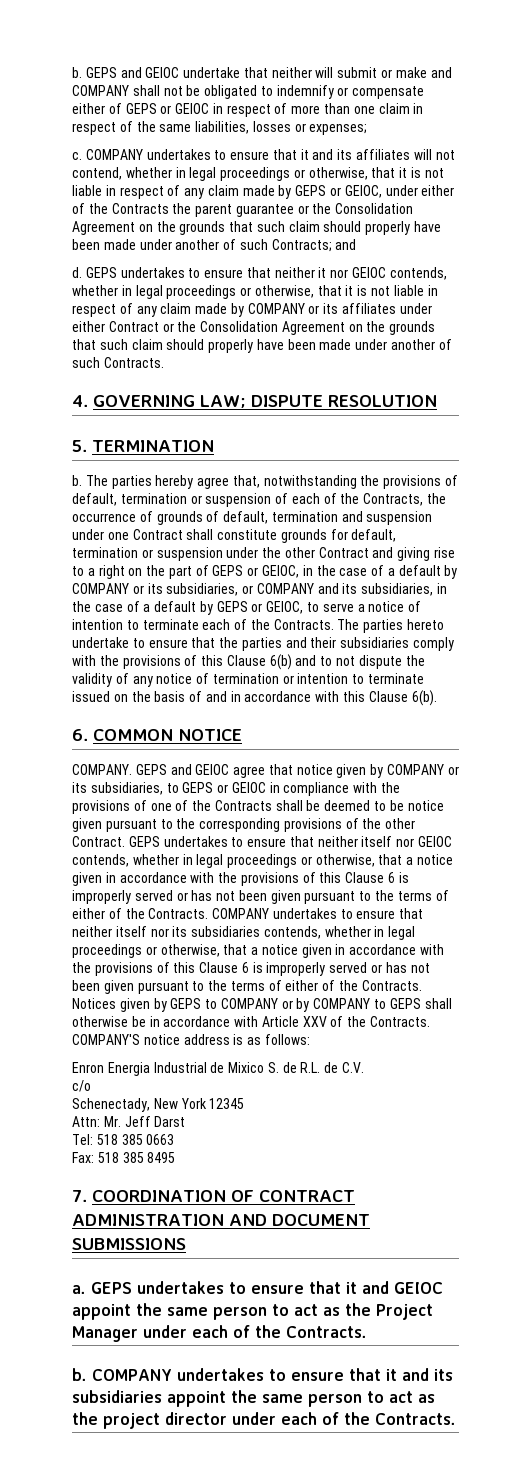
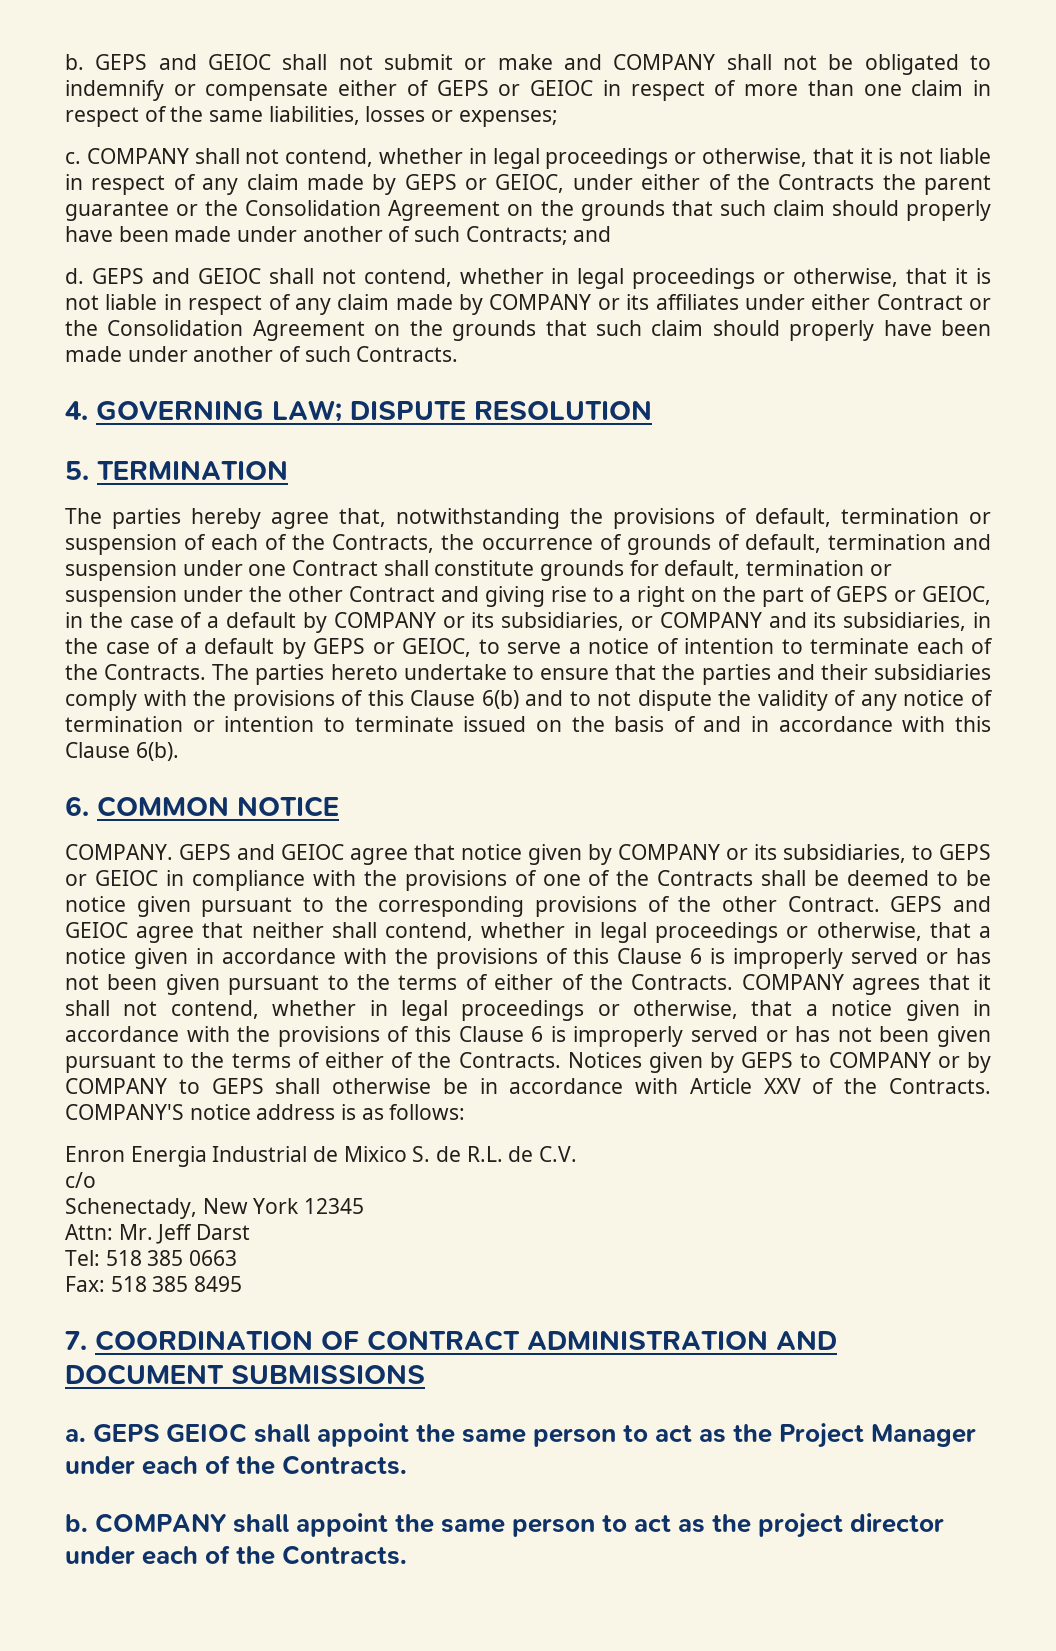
- GEPS and GEIOC undertake that neither will submit or make and COMPANY shall not be obligated to indemnify or compensate either of GEPS or GEIOC in respect of more than one claim in respect of the same liabilities, losses or expenses;
+ GEPS and GEIOC shall not submit or make and COMPANY shall not be obligated to indemnify or compensate either of GEPS or GEIOC in respect of more than one claim in respect of the same liabilities, losses or expenses;
- COMPANY undertakes to ensure that it and its affiliates will not contend, whether in legal proceedings or otherwise, that it is not liable in respect of any claim made by GEPS or GEIOC, under either of the Contracts the parent guarantee or the Consolidation Agreement on the grounds that such claim should properly have been made under another of such Contracts; and
+ COMPANY shall not contend, whether in legal proceedings or otherwise, that it is not liable in respect of any claim made by GEPS or GEIOC, under either of the Contracts the parent guarantee or the Consolidation Agreement on the grounds that such claim should properly have been made under another of such Contracts; and
- GEPS undertakes to ensure that neither it nor GEIOC contends, whether in legal proceedings or otherwise, that it is not liable in respect of any claim made by COMPANY or its affiliates under either Contract or the Consolidation Agreement on the grounds that such claim should properly have been made under another of such Contracts.
+ GEPS and GEIOC shall not contend, whether in legal proceedings or otherwise, that it is not liable in respect of any claim made by COMPANY or its affiliates under either Contract or the Consolidation Agreement on the grounds that such claim should properly have been made under another of such Contracts.
  5. TERMINATION
- b. The parties hereby agree that, notwithstanding the provisions of default, termination or suspension of each of the Contracts, the occurrence of grounds of default, termination and suspension under one Contract shall constitute grounds for default, termination or suspension under the other Contract and giving rise to a right on the part of GEPS or GEIOC, in the case of a default by COMPANY or its subsidiaries, or COMPANY and its subsidiaries, in the case of a default by GEPS or GEIOC, to serve a notice of intention to terminate each of the Contracts.
+ The parties hereby agree that, notwithstanding the provisions of default, termination or suspension of each of the Contracts, the occurrence of grounds of default, termination and suspension under one Contract shall constitute grounds for default, termination or suspension under the other Contract and giving rise to a right on the part of GEPS or GEIOC, in the case of a default by COMPANY or its subsidiaries, or COMPANY and its subsidiaries, in the case of a default by GEPS or GEIOC, to serve a notice of intention to terminate each of the Contracts.
- GEPS undertakes to ensure that neither itself nor GEIOC contends, whether in legal proceedings or otherwise, that a notice given in accordance with the provisions of this Clause 6 is improperly served or has not been given pursuant to the terms of either of the Contracts.
+ GEPS and GEIOC agree that neither shall contend, whether in legal proceedings or otherwise, that a notice given in accordance with the provisions of this Clause 6 is improperly served or has not been given pursuant to the terms of either of the Contracts.
- COMPANY undertakes to ensure that neither itself nor its subsidiaries contends, whether in legal proceedings or otherwise, that a notice given in accordance with the provisions of this Clause 6 is improperly served or has not been given pursuant to the terms of either of the Contracts.
+ COMPANY agrees that it shall not contend, whether in legal proceedings or otherwise, that a notice given in accordance with the provisions of this Clause 6 is improperly served or has not been given pursuant to the terms of either of the Contracts.
- GEPS undertakes to ensure that it and GEIOC appoint the same person to act as the Project Manager under each of the Contracts.
+ GEPS GEIOC shall appoint the same person to act as the Project Manager under each of the Contracts.
- COMPANY undertakes to ensure that it and its subsidiaries appoint the same person to act as the project director under each of the Contracts.
+ COMPANY shall appoint the same person to act as the project director under each of the Contracts.

